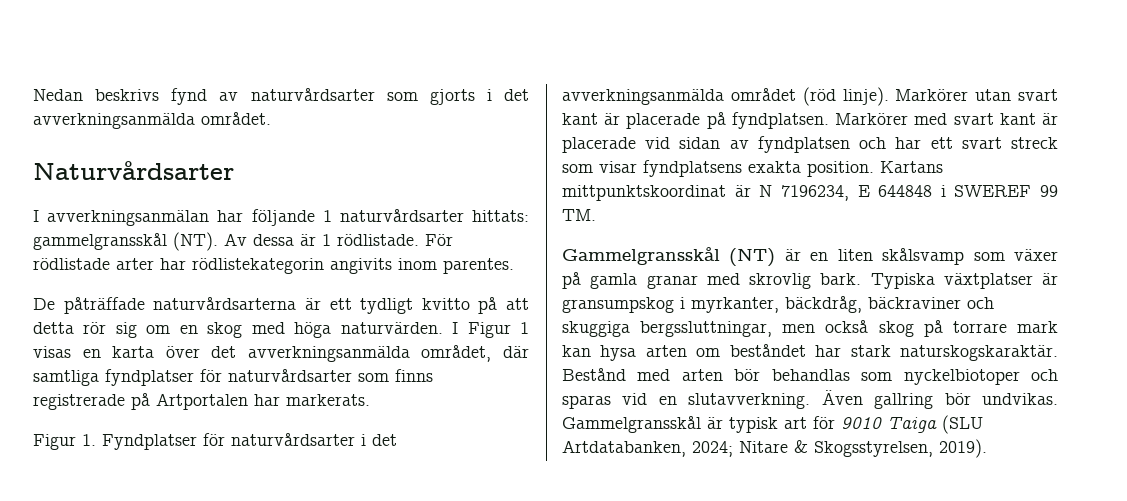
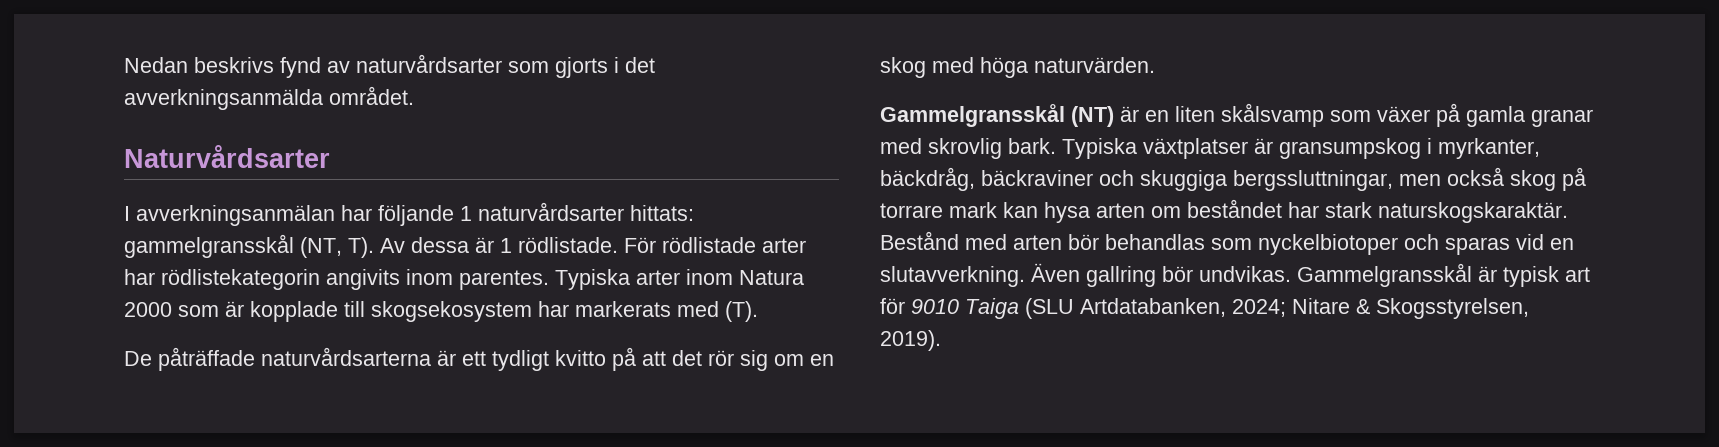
- I avverkningsanmälan har följande 1 naturvårdsarter hittats: gammelgransskål (NT). Av dessa är 1 rödlistade.
+ I avverkningsanmälan har följande 1 naturvårdsarter hittats: gammelgransskål (NT, T). Av dessa är 1 rödlistade.
+ Typiska arter inom Natura 2000 som är kopplade till skogsekosystem har markerats med (T).
- De påträffade naturvårdsarterna är ett tydligt kvitto på att detta rör sig om en skog med höga naturvärden. I Figur 1 visas en karta över det avverkningsanmälda området, där samtliga fyndplatser för naturvårdsarter som finns registrerade på Artportalen har markerats.
- Figur 1. Fyndplatser för naturvårdsarter i det avverkningsanmälda området (röd linje). Markörer utan svart kant är placerade på fyndplatsen. Markörer med svart kant är placerade vid sidan av fyndplatsen och har ett svart streck som visar fyndplatsens exakta position. Kartans mittpunktskoordinat är N 7196234, E 644848 i SWEREF 99 TM.
+ De påträffade naturvårdsarterna är ett tydligt kvitto på att det rör sig om en skog med höga naturvärden.

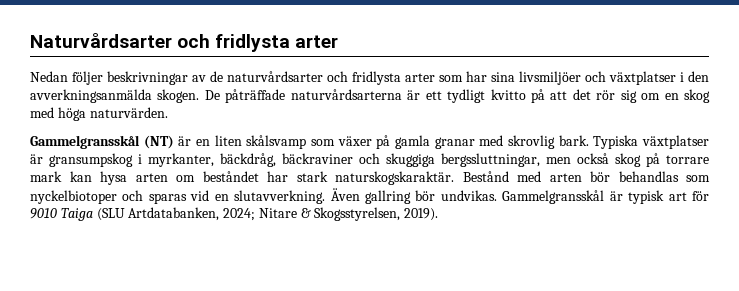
- Nedan beskrivs fynd av naturvårdsarter som gjorts i det avverkningsanmälda området.
- Naturvårdsarter
- I avverkningsanmälan har följande 1 naturvårdsarter hittats: gammelgransskål (NT, T). Av dessa är 1 rödlistade. För rödlistade arter har rödlistekategorin angivits inom parentes. Typiska arter inom Natura 2000 som är kopplade till skogsekosystem har markerats med (T).
- De påträffade naturvårdsarterna är ett tydligt kvitto på att det rör sig om en skog med höga naturvärden.
+ Naturvårdsarter och fridlysta arter
+ Nedan följer beskrivningar av de naturvårdsarter och fridlysta arter som har sina livsmiljöer och växtplatser i den avverkningsanmälda skogen. De påträffade naturvårdsarterna är ett tydligt kvitto på att det rör sig om en skog med höga naturvärden.

